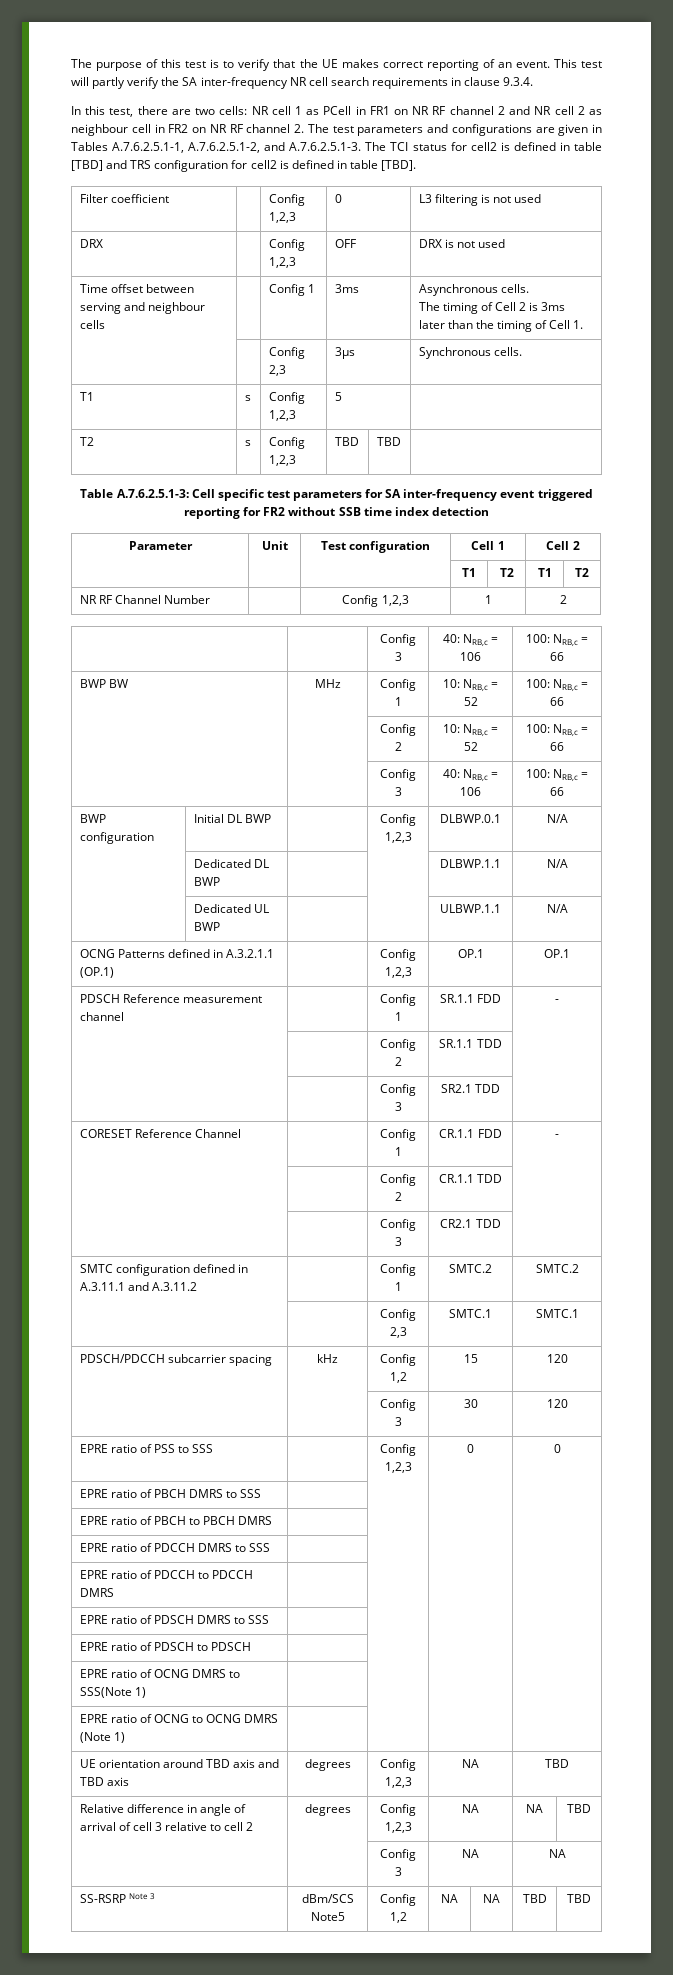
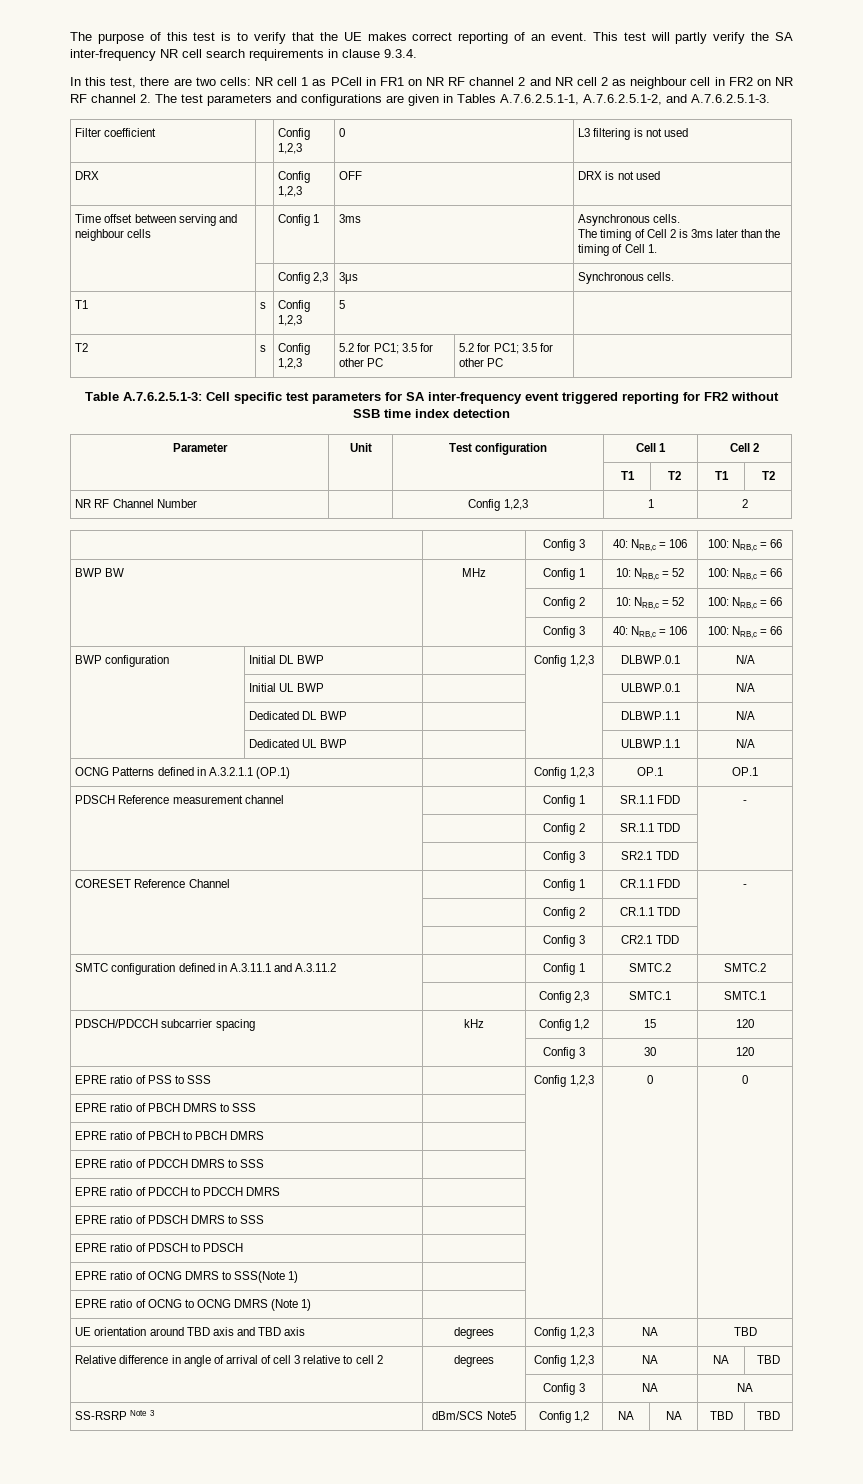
- In this test, there are two cells: NR cell 1 as PCell in FR1 on NR RF channel 2 and NR cell 2 as neighbour cell in FR2 on NR RF channel 2. The test parameters and configurations are given in Tables A.7.6.2.5.1-1, A.7.6.2.5.1-2, and A.7.6.2.5.1-3. The TCI status for cell2 is defined in table [TBD] and TRS configuration for cell2 is defined in table [TBD].
+ In this test, there are two cells: NR cell 1 as PCell in FR1 on NR RF channel 2 and NR cell 2 as neighbour cell in FR2 on NR RF channel 2. The test parameters and configurations are given in Tables A.7.6.2.5.1-1, A.7.6.2.5.1-2, and A.7.6.2.5.1-3.
- T2 | s | Config 1,2,3 | TBD | TBD |
+ T2 | s | Config 1,2,3 | 5.2 for PC1; 3.5 for other PC | 5.2 for PC1; 3.5 for other PC |
+ | Initial UL BWP | | | ULBWP.0.1 | N/A

